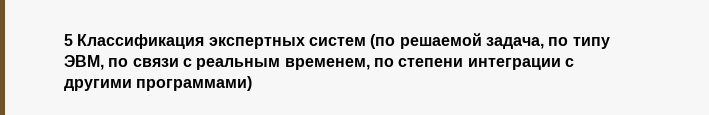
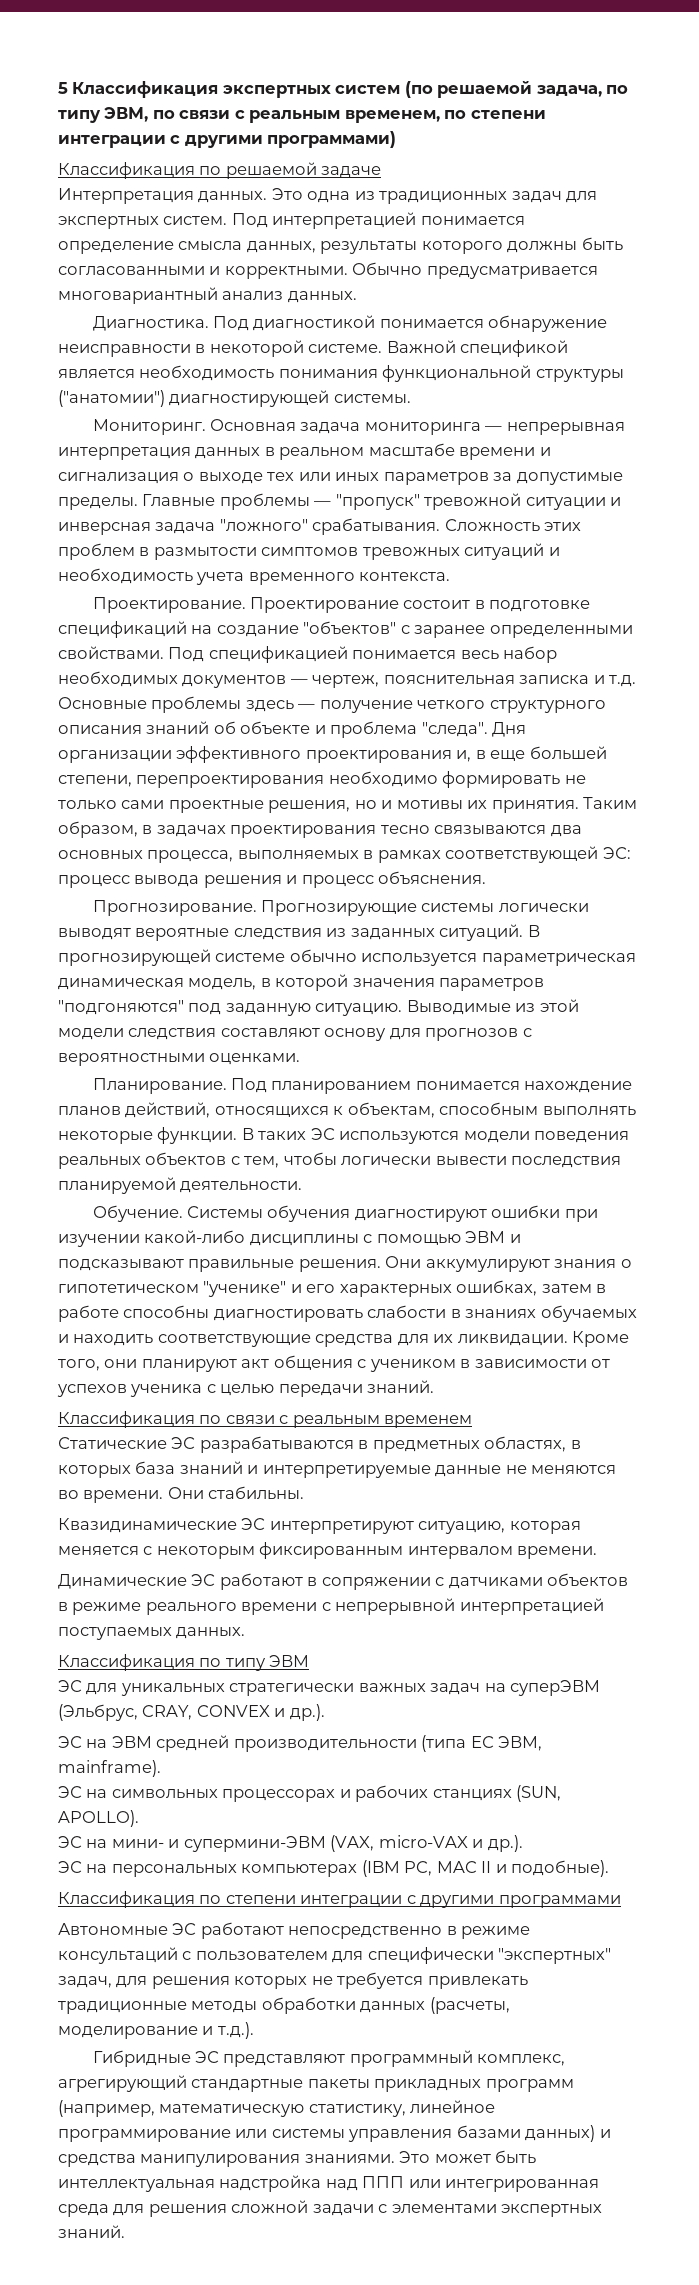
+ Классификация по решаемой задаче
+ Интерпретация данных. Это одна из традиционных задач для экспертных систем. Под интерпретацией понимается определение смысла данных, результаты которого должны быть согласованными и корректными. Обычно предусматривается многовариантный анализ данных.
+ Диагностика. Под диагностикой понимается обнаружение неисправности в некоторой системе. Важной спецификой является необходимость понимания функциональной структуры ("анатомии") диагностирующей системы.
+ Мониторинг. Основная задача мониторинга — непрерывная интерпретация данных в реальном масштабе времени и сигнализация о выходе тех или иных параметров за допустимые пределы. Главные проблемы — "пропуск" тревожной ситуации и инверсная задача "ложного" срабатывания. Сложность этих проблем в размытости симптомов тревожных ситуаций и необходимость учета временного контекста.
+ Проектирование. Проектирование состоит в подготовке спецификаций на создание "объектов" с заранее определенными свойствами. Под спецификацией понимается весь набор необходимых документов — чертеж, пояснительная записка и т.д. Основные проблемы здесь — получение четкого структурного описания знаний об объекте и проблема "следа". Дня организации эффективного проектирования и, в еще большей степени, перепроектирования необходимо формировать не только сами проектные решения, но и мотивы их принятия. Таким образом, в задачах проектирования тесно связываются два основных процесса, выполняемых в рамках соответствующей ЭС: процесс вывода решения и процесс объяснения.
+ Прогнозирование. Прогнозирующие системы логически выводят вероятные следствия из заданных ситуаций. В прогнозирующей системе обычно используется параметрическая динамическая модель, в которой значения параметров "подгоняются" под заданную ситуацию. Выводимые из этой модели следствия составляют основу для прогнозов с вероятностными оценками.
+ Планирование. Под планированием понимается нахождение планов действий, относящихся к объектам, способным выполнять некоторые функции. В таких ЭС используются модели поведения реальных объектов с тем, чтобы логически вывести последствия планируемой деятельности.
+ Обучение. Системы обучения диагностируют ошибки при изучении какой-либо дисциплины с помощью ЭВМ и подсказывают правильные решения. Они аккумулируют знания о гипотетическом "ученике" и его характерных ошибках, затем в работе способны диагностировать слабости в знаниях обучаемых и находить соответствующие средства для их ликвидации. Кроме того, они планируют акт общения с учеником в зависимости от успехов ученика с целью передачи знаний.
+ Классификация по связи с реальным временем
+ Статические ЭС разрабатываются в предметных областях, в которых база знаний и интерпретируемые данные не меняются во времени. Они стабильны.
+ Квазидинамические ЭС интерпретируют ситуацию, которая меняется с некоторым фиксированным интервалом времени.
+ Динамические ЭС работают в сопряжении с датчиками объектов в режиме реального времени с непрерывной интерпретацией поступаемых данных.
+ Классификация по типу ЭВМ
+ ЭС для уникальных стратегически важных задач на суперЭВМ (Эльбрус, CRAY, CONVEX и др.).
+ ЭС на ЭВМ средней производительности (типа ЕС ЭВМ, mainframe).
+ ЭС на символьных процессорах и рабочих станциях (SUN, APOLLO).
+ ЭС на мини- и супермини-ЭВМ (VAX, micro-VAX и др.).
+ ЭС на персональных компьютерах (IBM PC, MAC II и подобные).
+ Классификация по степени интеграции с другими программами
+ Автономные ЭС работают непосредственно в режиме консультаций с пользователем для специфически "экспертных" задач, для решения которых не требуется привлекать традиционные методы обработки данных (расчеты, моделирование и т.д.).
+ Гибридные ЭС представляют программный комплекс, агрегирующий стандартные пакеты прикладных программ (например, математическую статистику, линейное программирование или системы управления базами данных) и средства манипулирования знаниями. Это может быть интеллектуальная надстройка над ППП или интегрированная среда для решения сложной задачи с элементами экспертных знаний.

